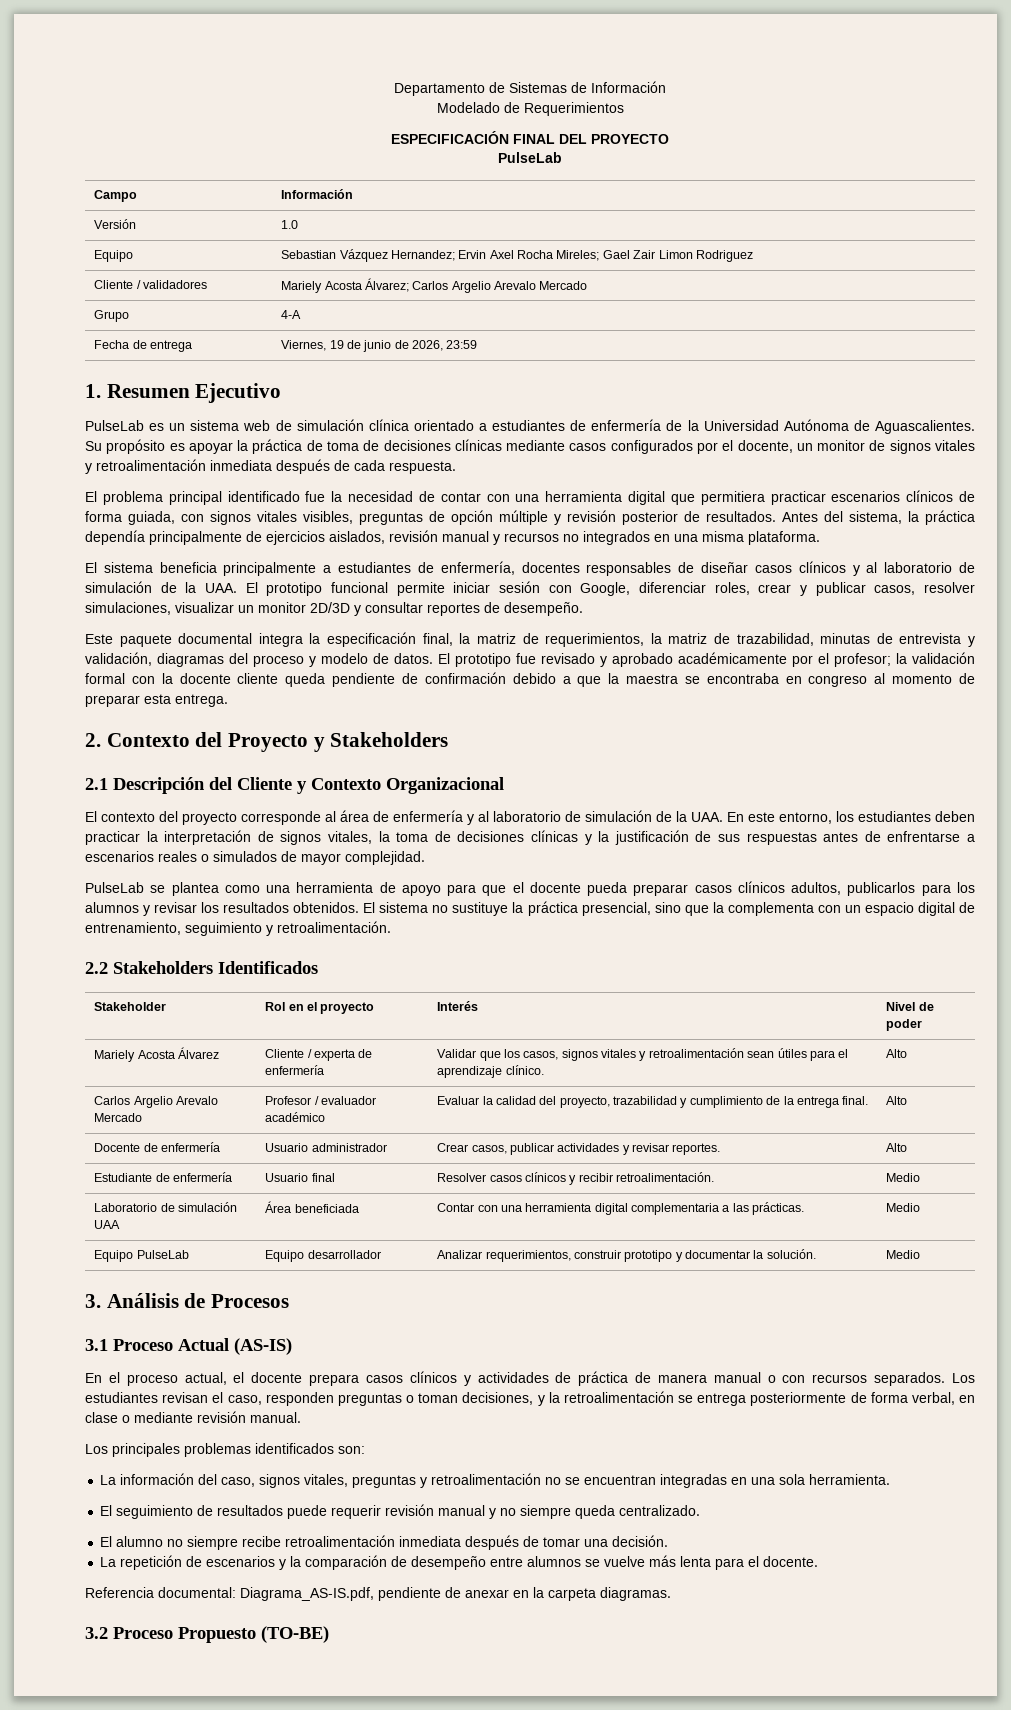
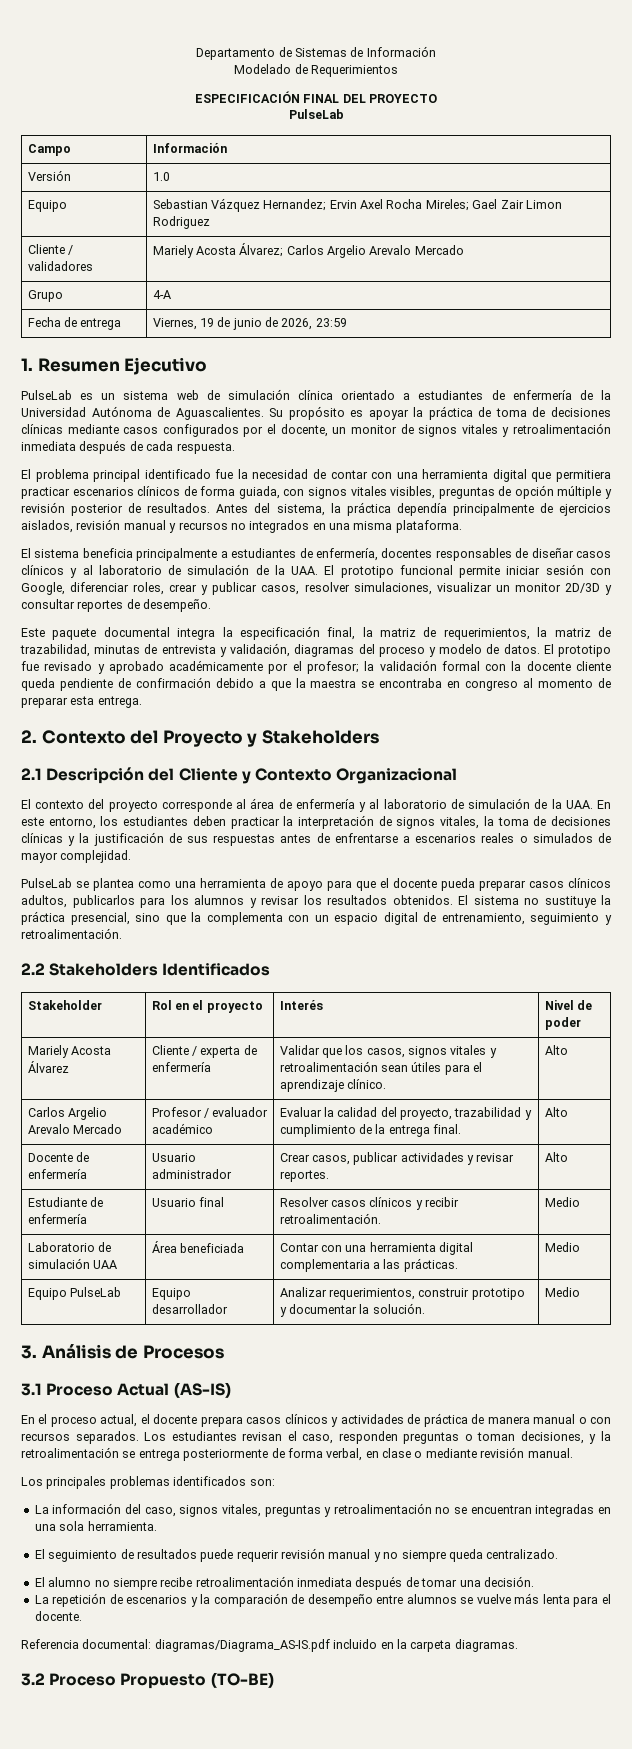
- Referencia documental: Diagrama_AS-IS.pdf, pendiente de anexar en la carpeta diagramas.
+ Referencia documental: diagramas/Diagrama_AS-IS.pdf incluido en la carpeta diagramas.

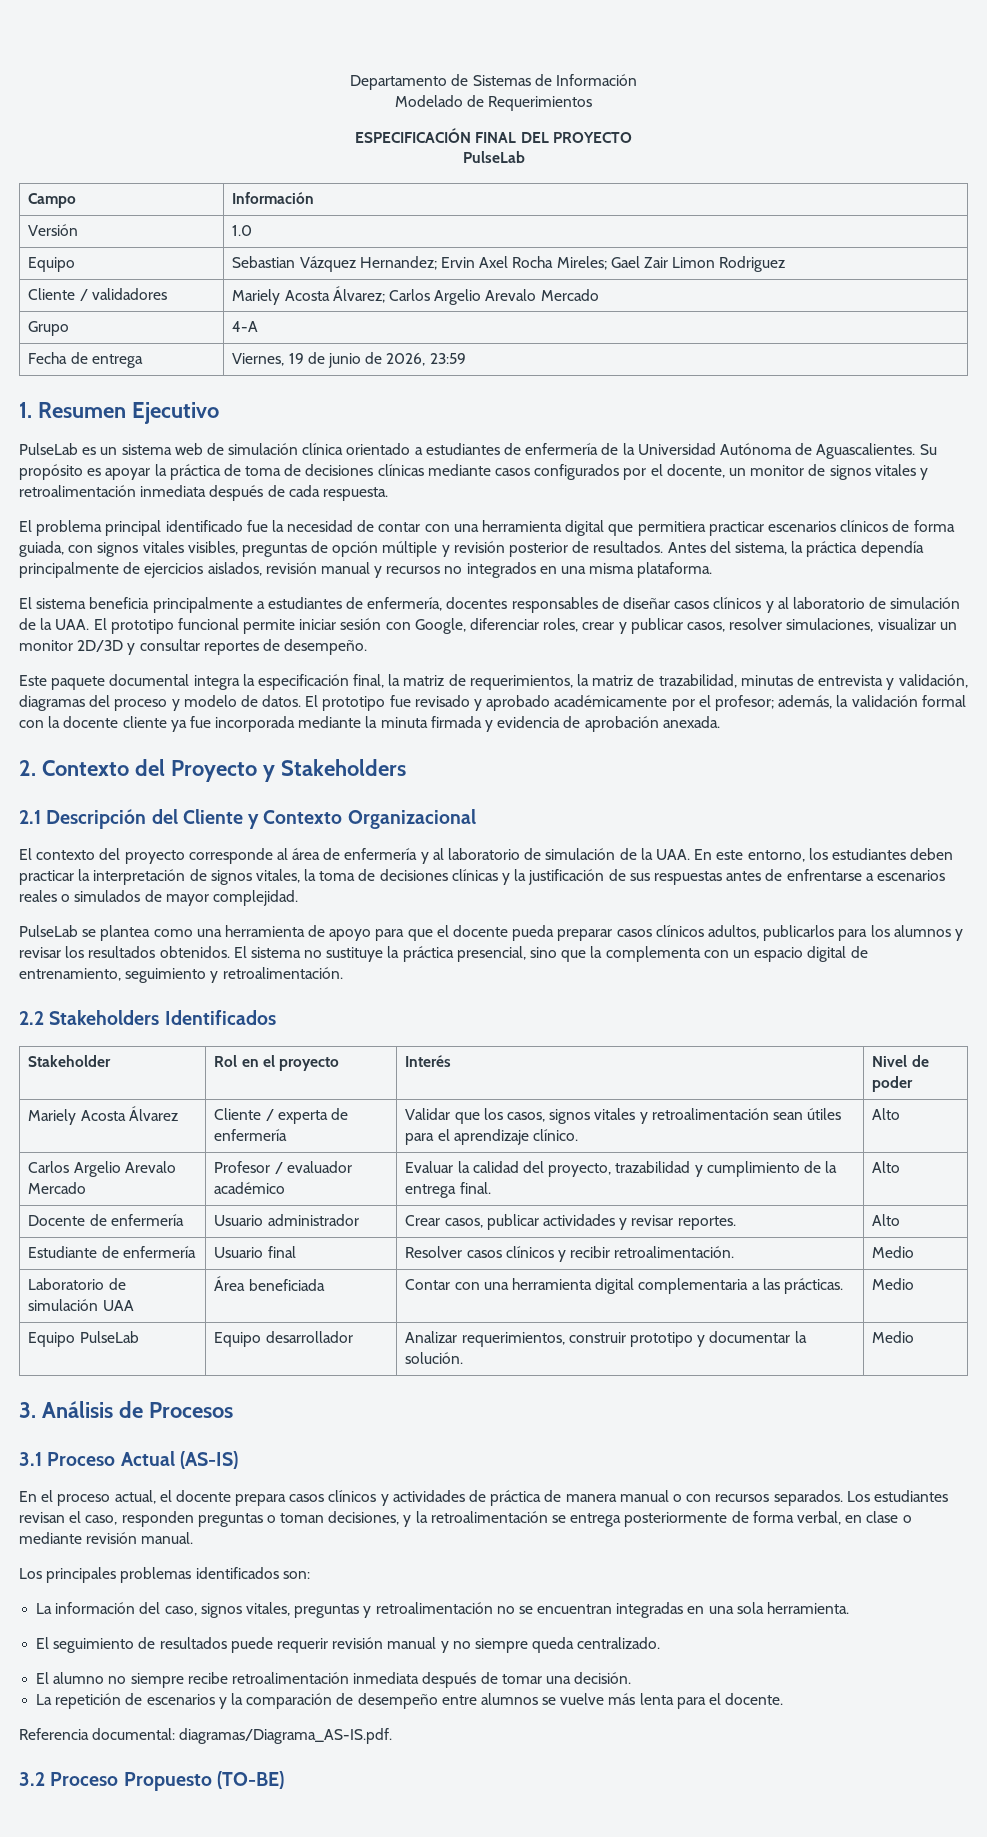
- El prototipo fue revisado y aprobado académicamente por el profesor; la validación formal con la docente cliente queda pendiente de confirmación debido a que la maestra se encontraba en congreso al momento de preparar esta entrega.
+ El prototipo fue revisado y aprobado académicamente por el profesor; además, la validación formal con la docente cliente ya fue incorporada mediante la minuta firmada y evidencia de aprobación anexada.
- Referencia documental: diagramas/Diagrama_AS-IS.pdf incluido en la carpeta diagramas.
+ Referencia documental: diagramas/Diagrama_AS-IS.pdf.

